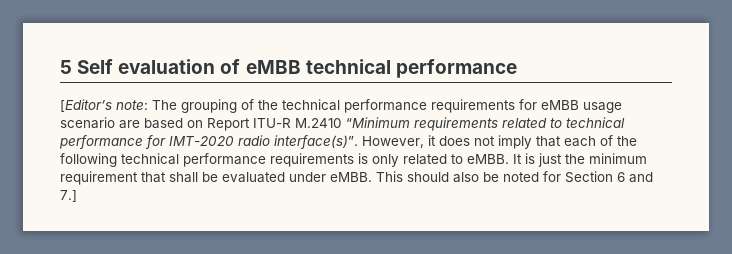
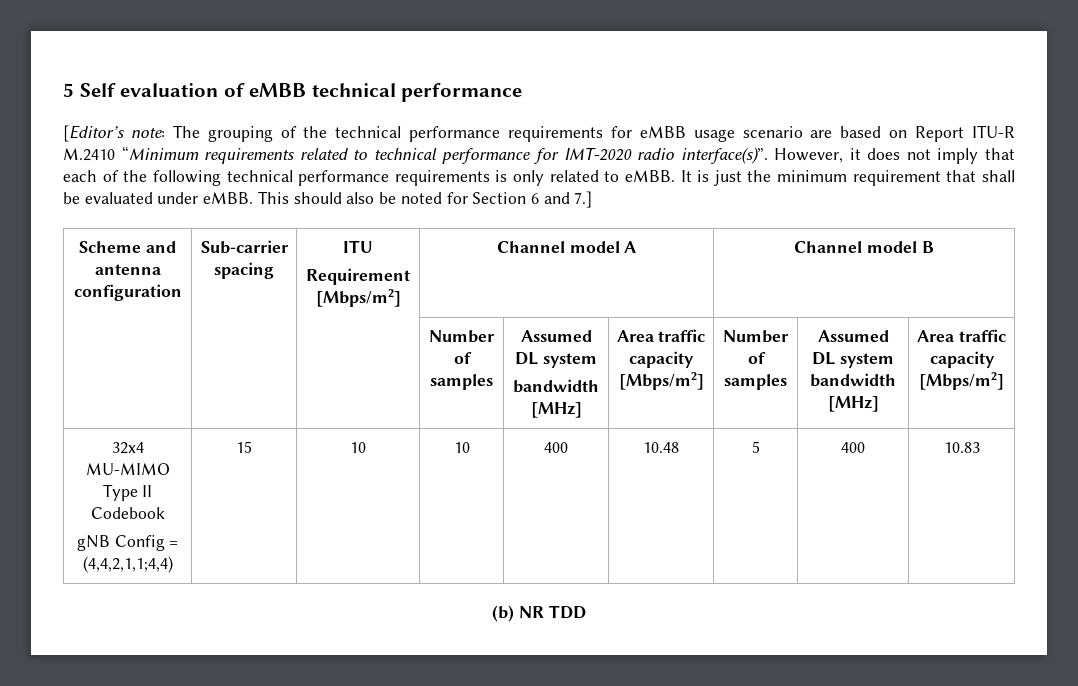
+ Scheme and antenna configuration | Sub-carrier spacing | ITU
+ Requirement [Mbps/m2] | Channel model A | Channel model B
+ | | | Number of samples | Assumed DL system
+ bandwidth [MHz] | Area traffic capacity [Mbps/m2] | Number of samples | Assumed DL system bandwidth [MHz] | Area traffic capacity [Mbps/m2]
+ 32x4 MU-MIMO Type II Codebook
+ gNB Config = (4,4,2,1,1;4,4) | 15 | 10 | 10 | 400 | 10.48 | 5 | 400 | 10.83
+ (b) NR TDD

